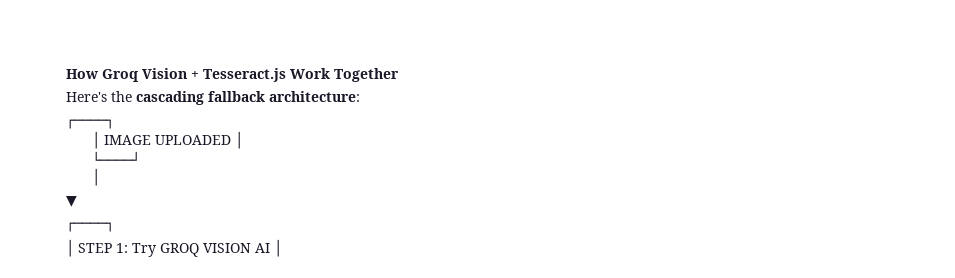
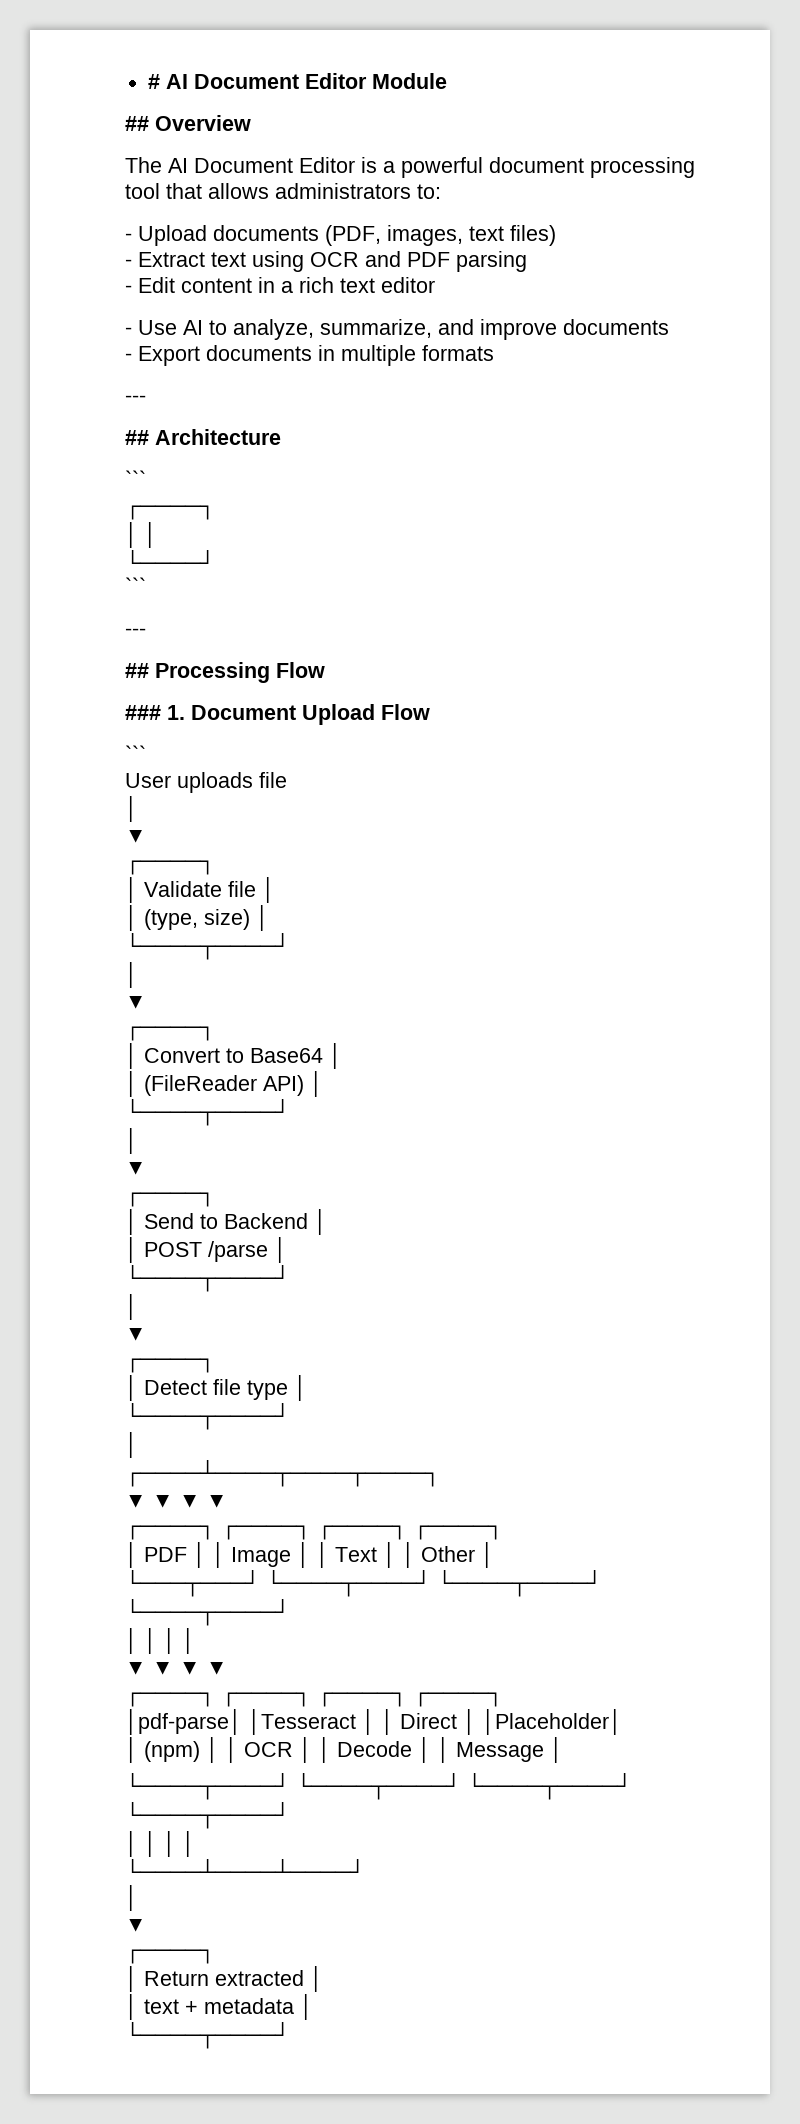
- How Groq Vision + Tesseract.js Work Together
- Here's the cascading fallback architecture:
+ # AI Document Editor Module
+ ## Overview
+ The AI Document Editor is a powerful document processing tool that allows administrators to:
+ - Upload documents (PDF, images, text files)
+ - Extract text using OCR and PDF parsing
+ - Edit content in a rich text editor
+ - Use AI to analyze, summarize, and improve documents
+ - Export documents in multiple formats
+ ---
+ ## Architecture
+ ```
  ┌────┐
- │ IMAGE UPLOADED │
+ │ │
  └────┘
+ ```
+ ---
+ ## Processing Flow
+ ### 1. Document Upload Flow
+ ```
+ User uploads file
  │
  ▼
  ┌────┐
- │ STEP 1: Try GROQ VISION AI │
+ │ Validate file │
+ │ (type, size) │
+ └────┬────┘
+ │
+ ▼
+ ┌────┐
+ │ Convert to Base64 │
+ │ (FileReader API) │
+ └────┬────┘
+ │
+ ▼
+ ┌────┐
+ │ Send to Backend │
+ │ POST /parse │
+ └────┬────┘
+ │
+ ▼
+ ┌────┐
+ │ Detect file type │
+ └────┬────┘
+ │
+ ┌────┴────┬────┬────┐
+ ▼ ▼ ▼ ▼
+ ┌────┐ ┌────┐ ┌────┐ ┌────┐
+ │ PDF │ │ Image │ │ Text │ │ Other │
+ └───┬───┘ └────┬────┘ └────┬────┘ └────┬────┘
+ │ │ │ │
+ ▼ ▼ ▼ ▼
+ ┌────┐ ┌────┐ ┌────┐ ┌────┐
+ │pdf-parse│ │Tesseract │ │ Direct │ │Placeholder│
+ │ (npm) │ │ OCR │ │ Decode │ │ Message │
+ └────┬────┘ └────┬────┘ └────┬────┘ └────┬────┘
+ │ │ │ │
+ └────┴────┴────┘
+ │
+ ▼
+ ┌────┐
+ │ Return extracted │
+ │ text + metadata │
+ └────┬────┘

